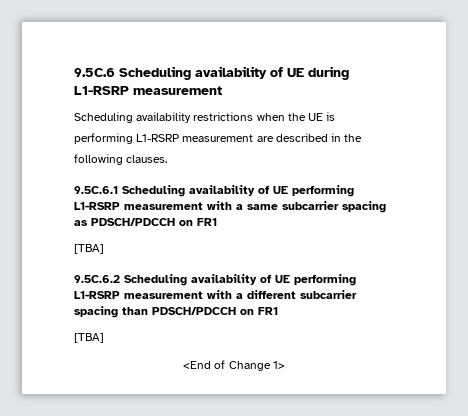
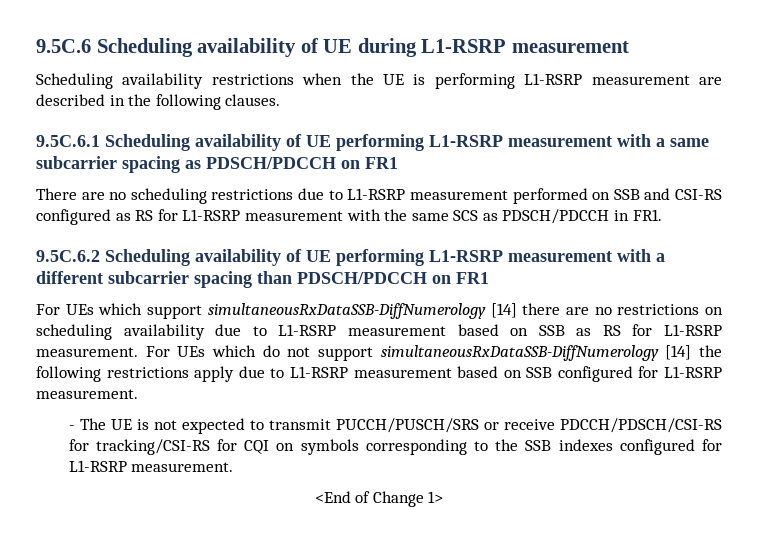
  9.5C.6.1 Scheduling availability of UE performing L1-RSRP measurement with a same subcarrier spacing as PDSCH/PDCCH on FR1
- [TBA]
+ There are no scheduling restrictions due to L1-RSRP measurement performed on SSB and CSI-RS configured as RS for L1-RSRP measurement with the same SCS as PDSCH/PDCCH in FR1.
  9.5C.6.2 Scheduling availability of UE performing L1-RSRP measurement with a different subcarrier spacing than PDSCH/PDCCH on FR1
- [TBA]
+ For UEs which support simultaneousRxDataSSB-DiffNumerology [14] there are no restrictions on scheduling availability due to L1-RSRP measurement based on SSB as RS for L1-RSRP measurement. For UEs which do not support simultaneousRxDataSSB-DiffNumerology [14] the following restrictions apply due to L1-RSRP measurement based on SSB configured for L1-RSRP measurement.
+ - The UE is not expected to transmit PUCCH/PUSCH/SRS or receive PDCCH/PDSCH/CSI-RS for tracking/CSI-RS for CQI on symbols corresponding to the SSB indexes configured for L1-RSRP measurement.

